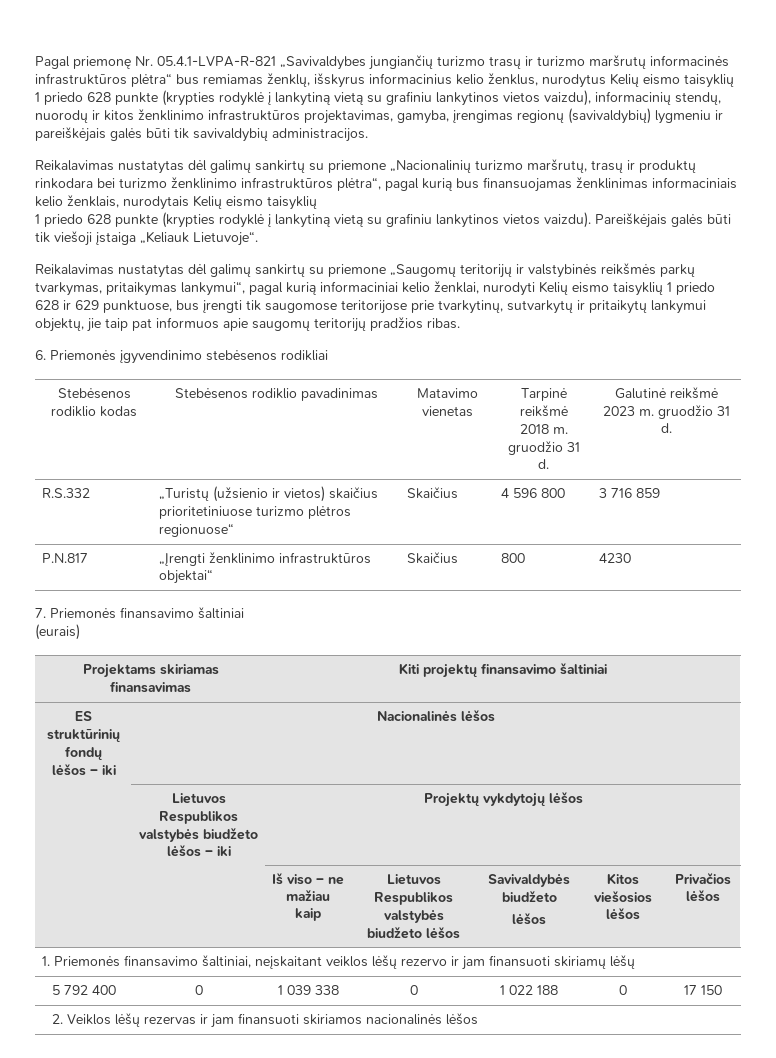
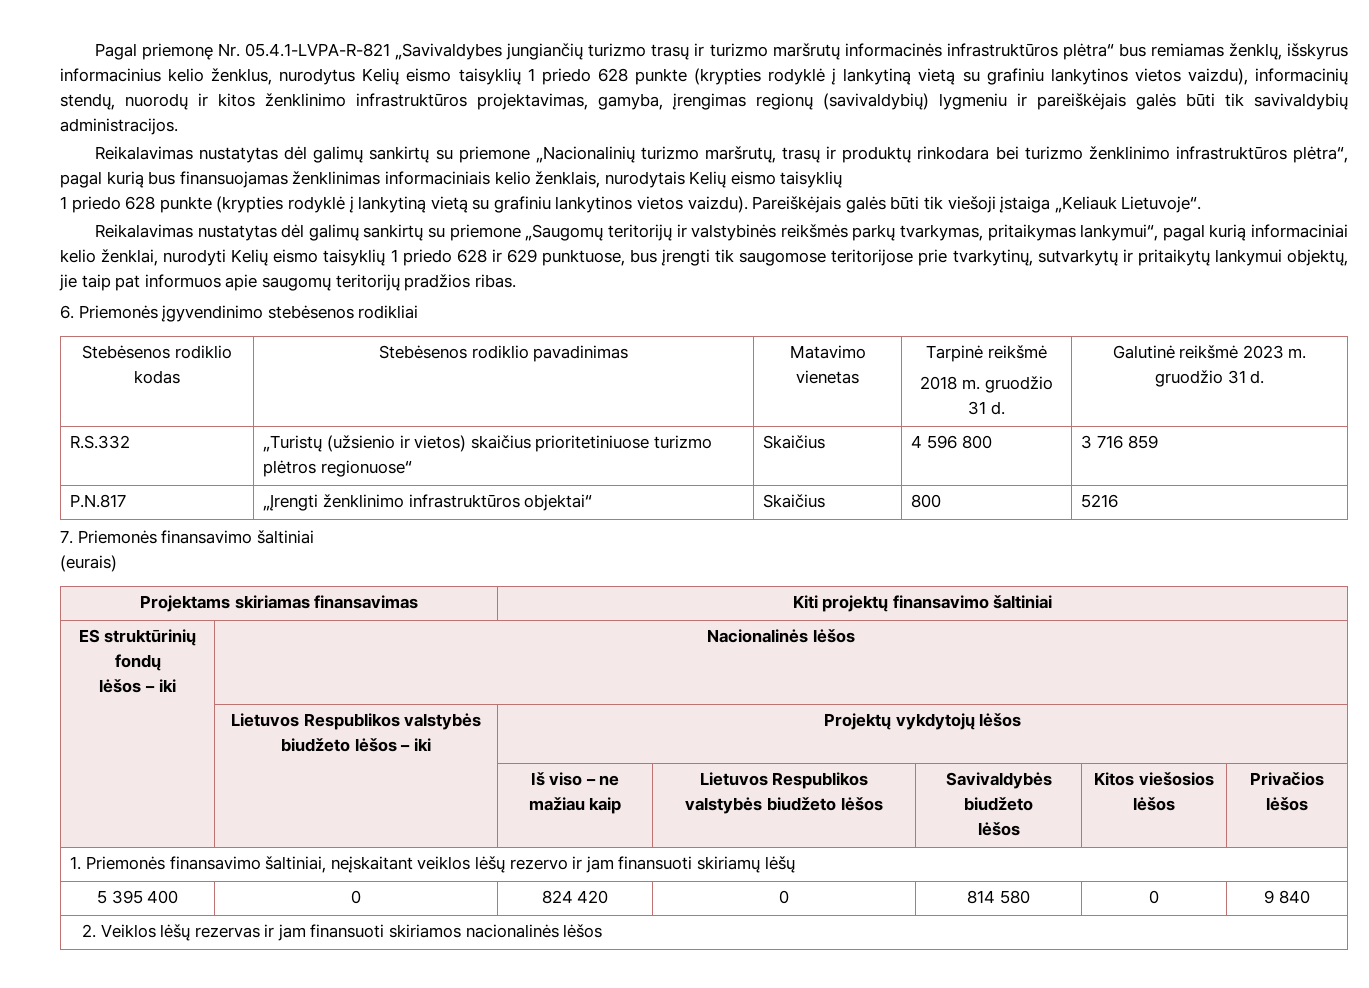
- P.N.817 | „Įrengti ženklinimo infrastruktūros objektai“ | Skaičius | 800 | 4230
+ P.N.817 | „Įrengti ženklinimo infrastruktūros objektai“ | Skaičius | 800 | 5216
- 5 792 400 | 0 | 1 039 338 | 0 | 1 022 188 | 0 | 17 150
+ 5 395 400 | 0 | 824 420 | 0 | 814 580 | 0 | 9 840

